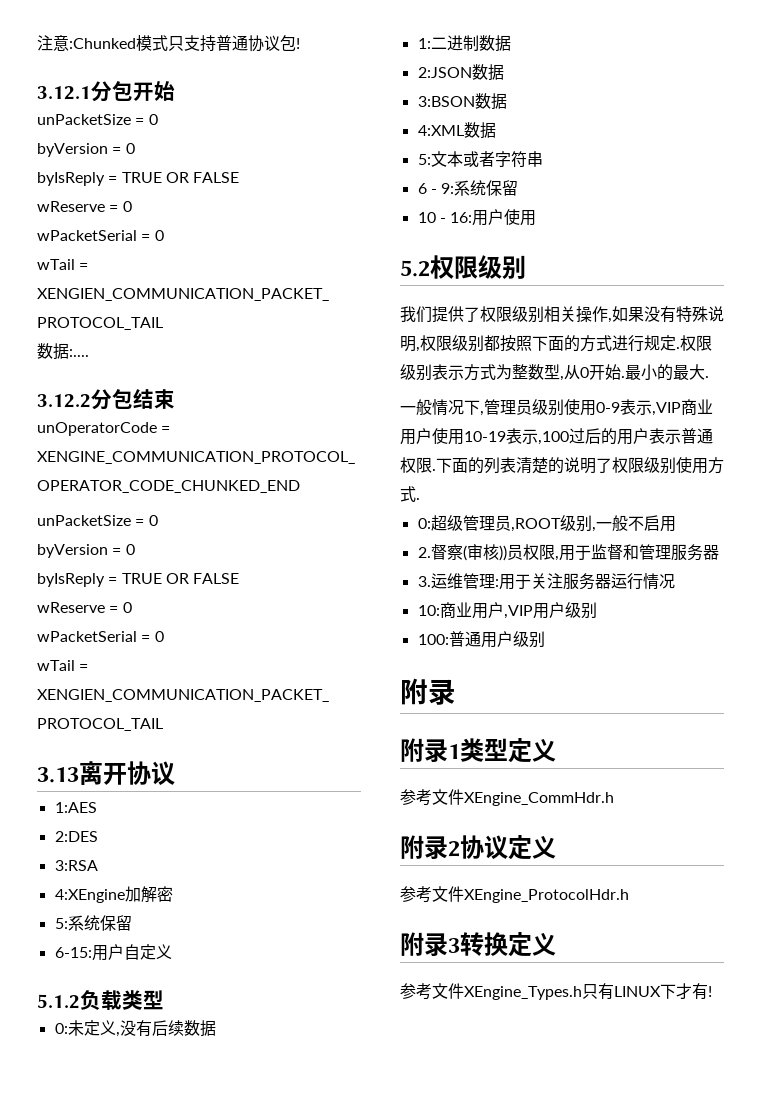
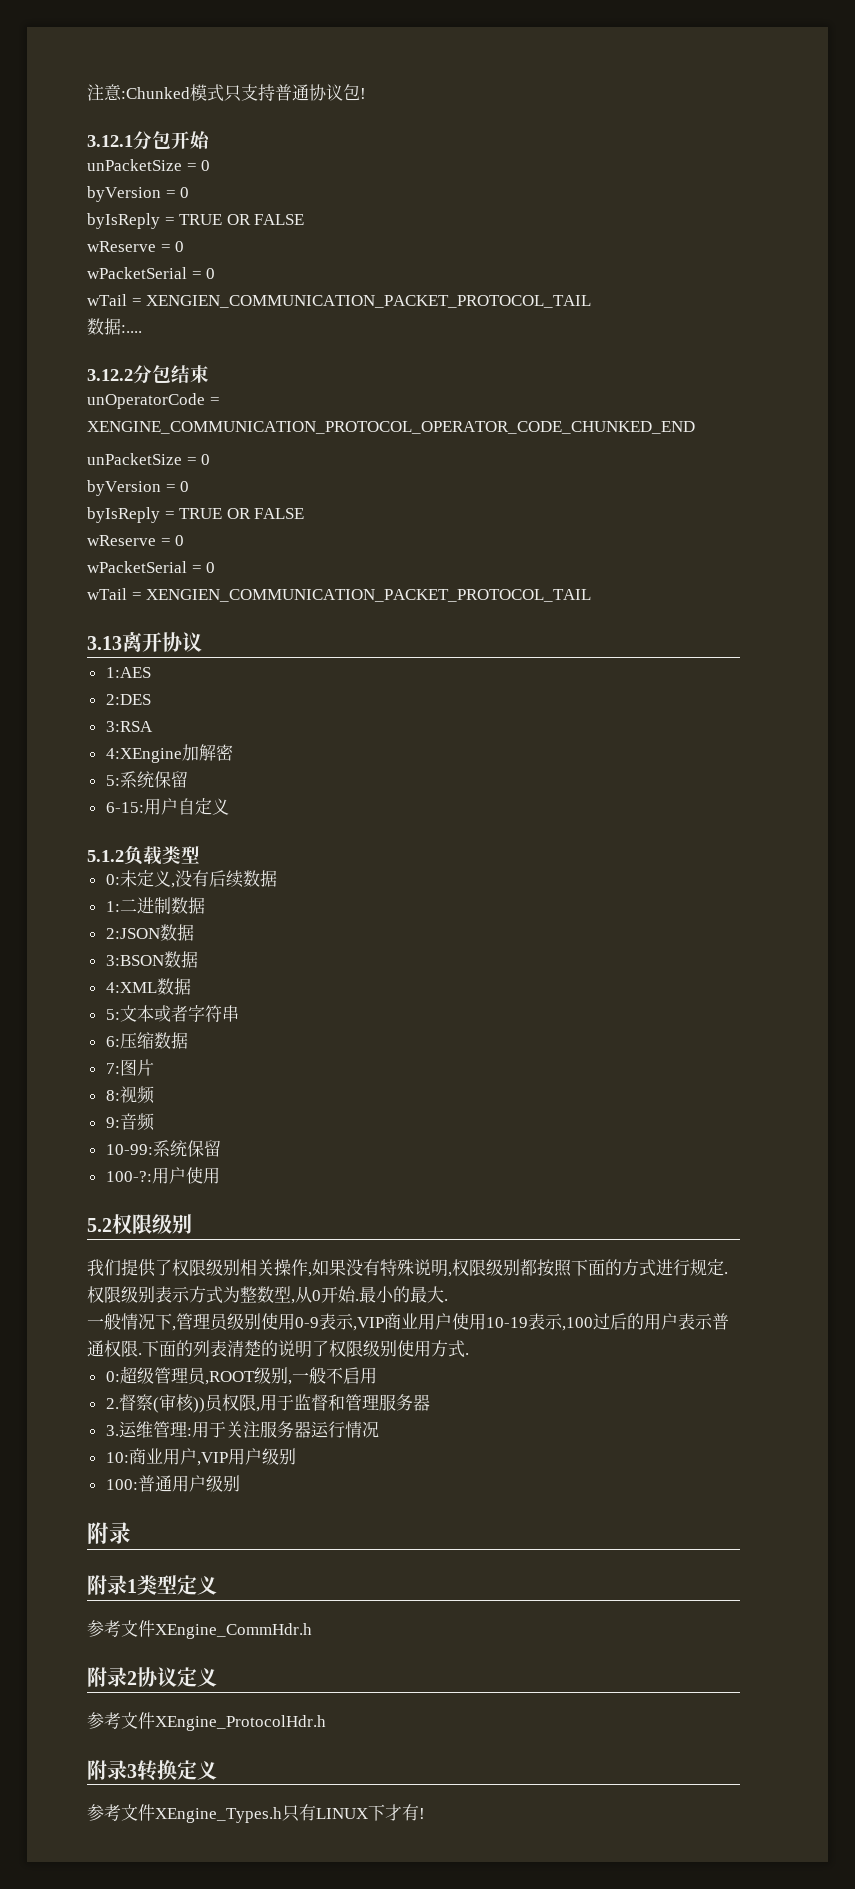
- 6 - 9:系统保留
- 10 - 16:用户使用
+ 6:压缩数据
+ 7:图片
+ 8:视频
+ 9:音频
+ 10-99:系统保留
+ 100-?:用户使用

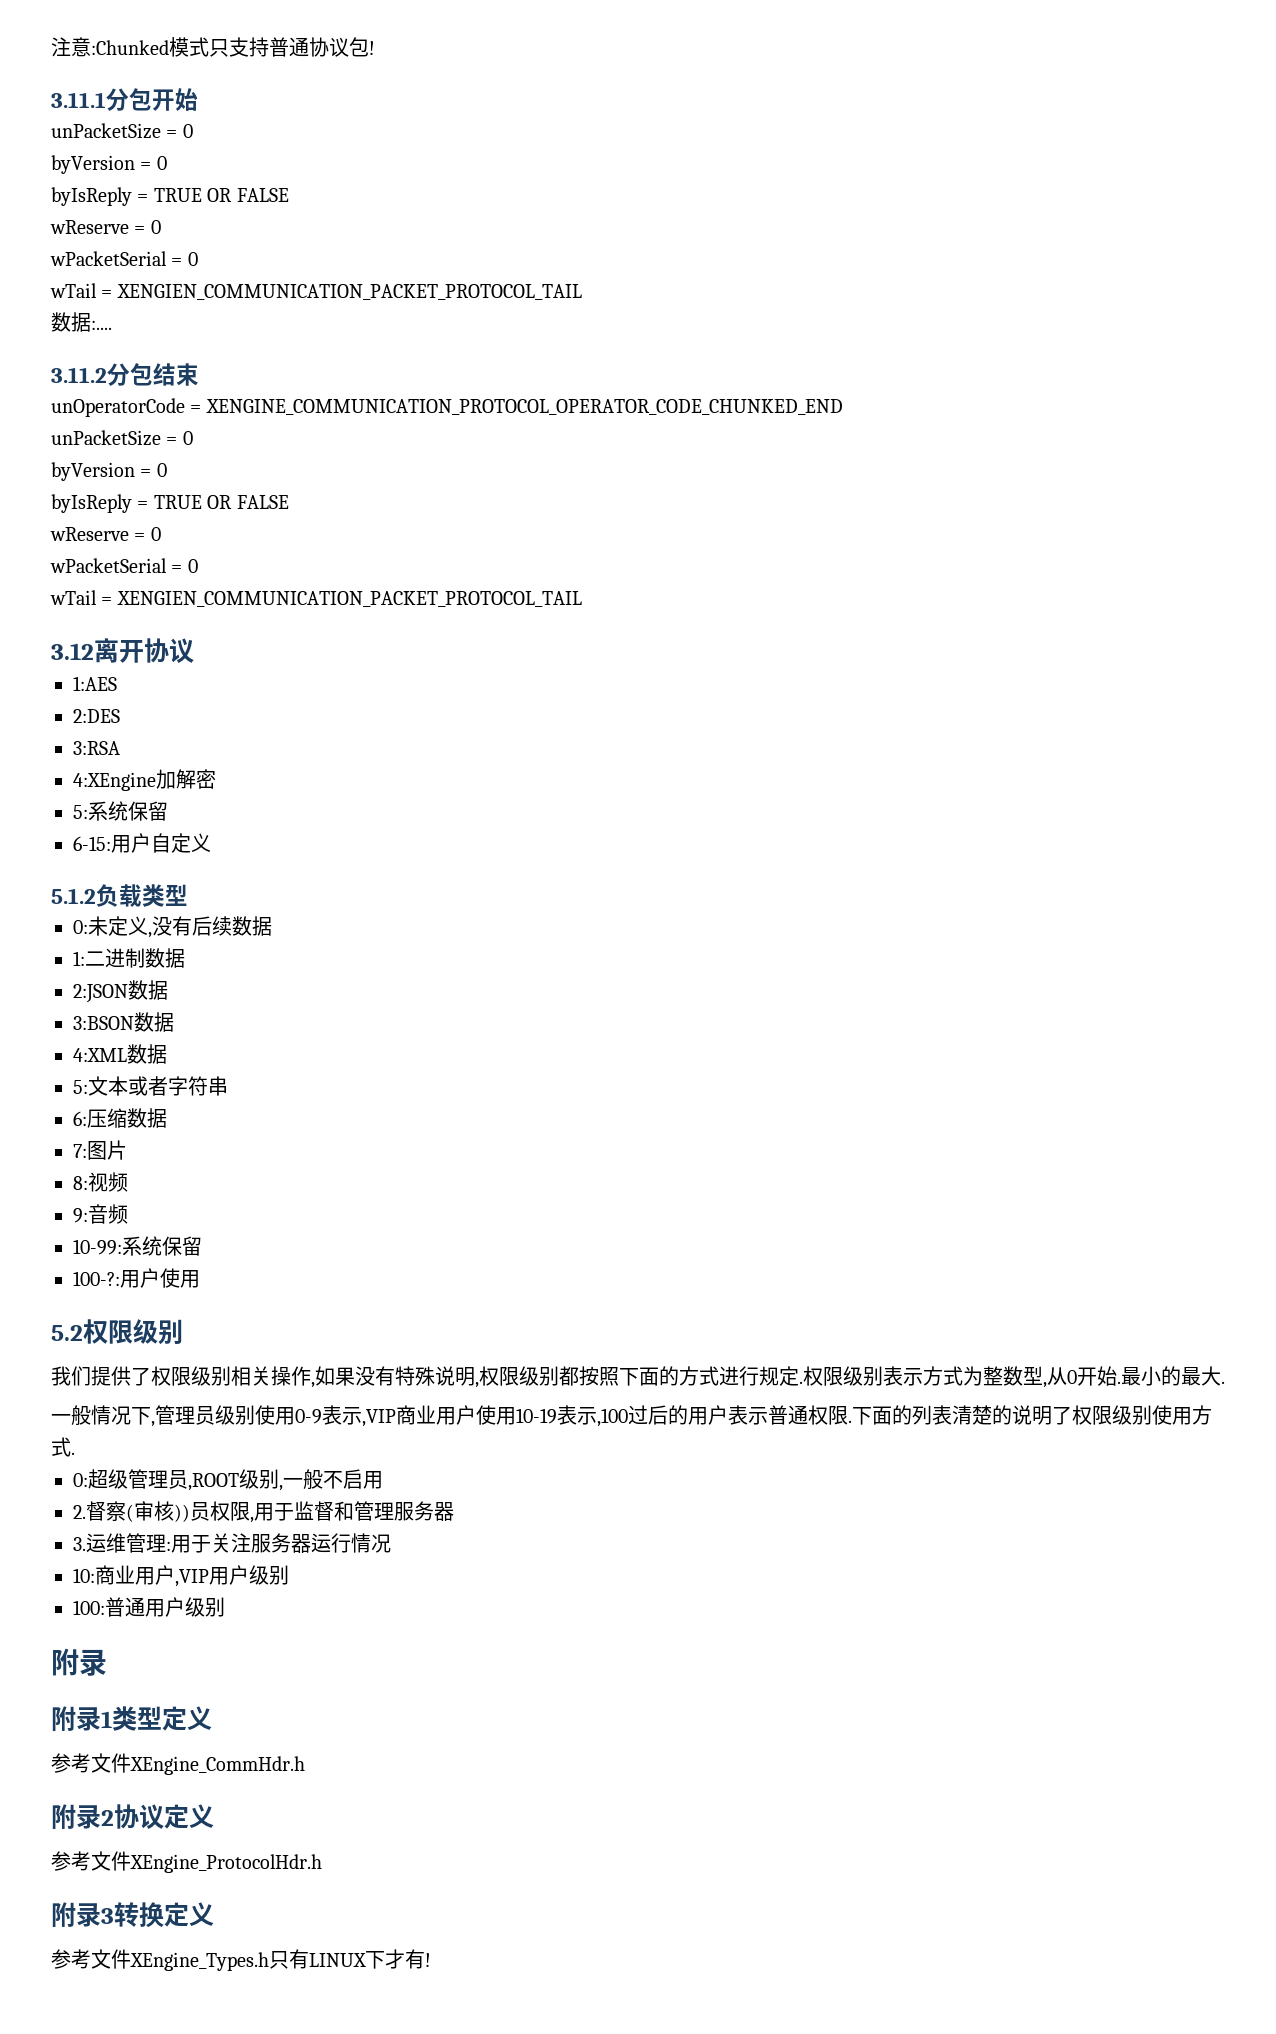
- 3.12.1分包开始
+ 3.11.1分包开始
- 3.12.2分包结束
+ 3.11.2分包结束
- 3.13离开协议
+ 3.12离开协议

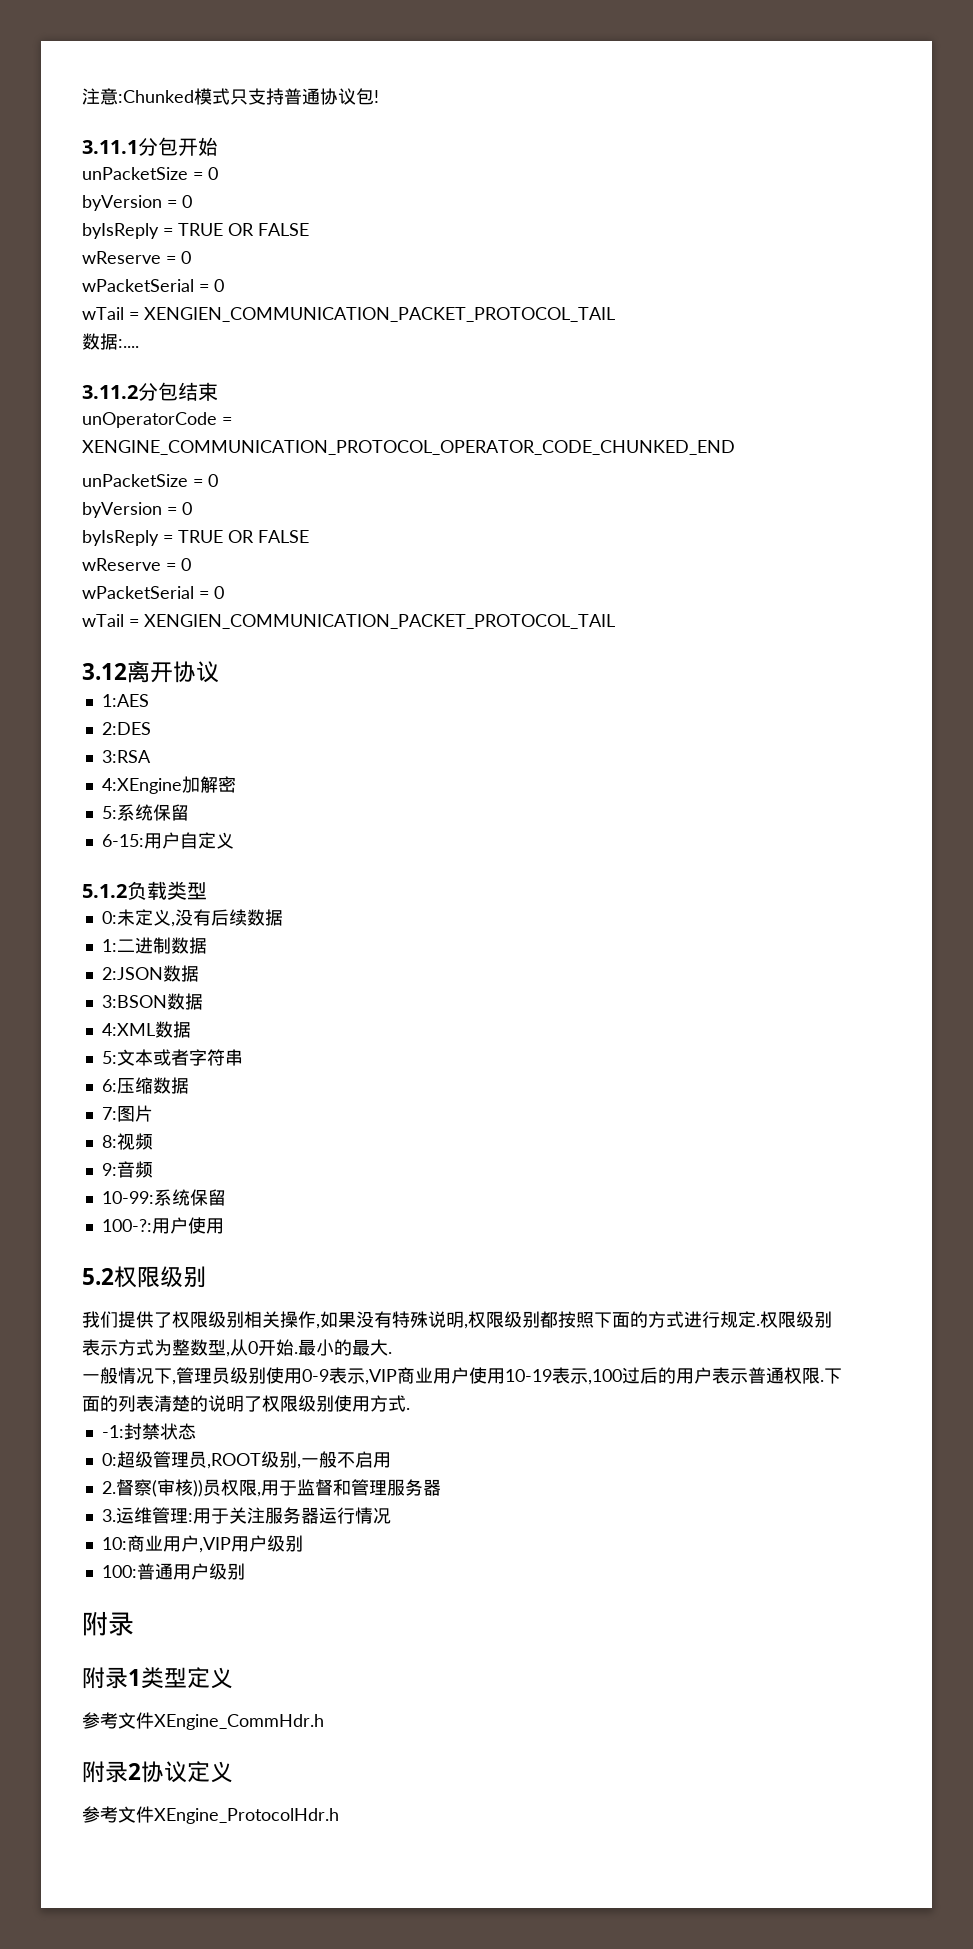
+ -1:封禁状态
- 附录3转换定义
- 参考文件XEngine_Types.h只有LINUX下才有!

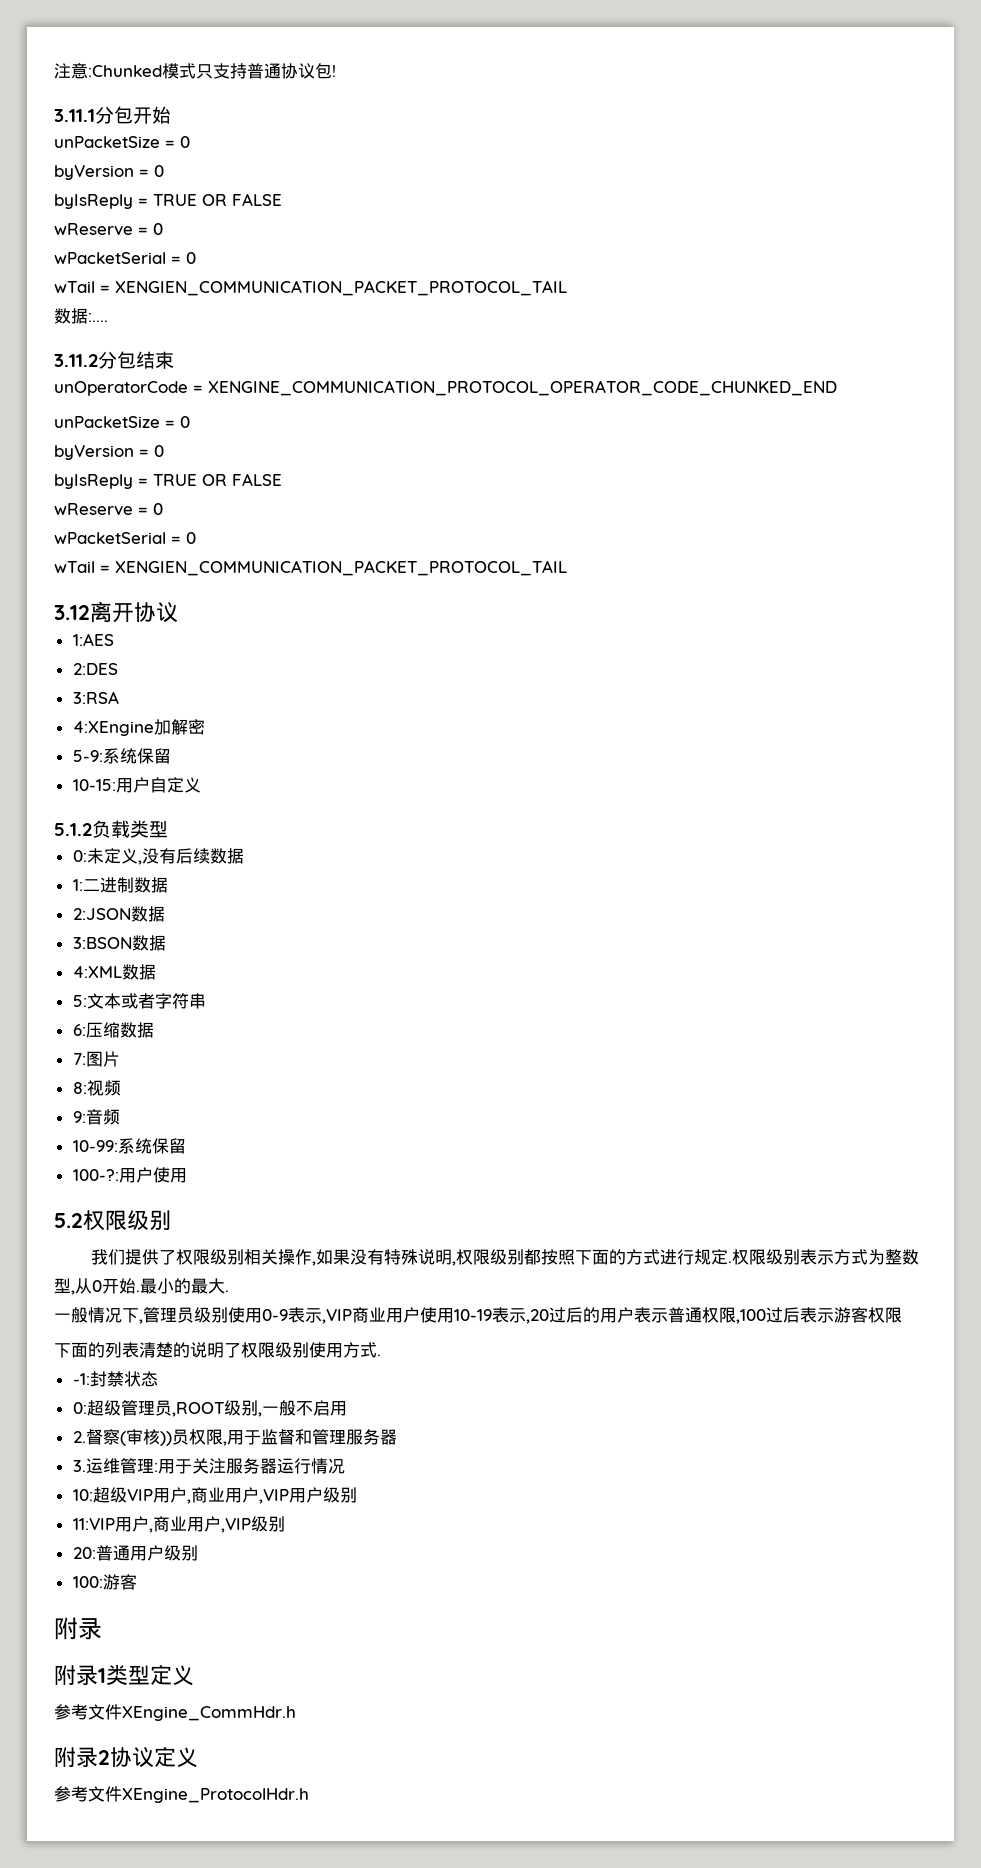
- 5:系统保留
- 6-15:用户自定义
+ 5-9:系统保留
+ 10-15:用户自定义
- 一般情况下,管理员级别使用0-9表示,VIP商业用户使用10-19表示,100过后的用户表示普通权限.下面的列表清楚的说明了权限级别使用方式.
+ 一般情况下,管理员级别使用0-9表示,VIP商业用户使用10-19表示,20过后的用户表示普通权限,100过后表示游客权限
+ 下面的列表清楚的说明了权限级别使用方式.
- 10:商业用户,VIP用户级别
+ 10:超级VIP用户,商业用户,VIP用户级别
- 100:普通用户级别
+ 11:VIP用户,商业用户,VIP级别
+ 20:普通用户级别
+ 100:游客

